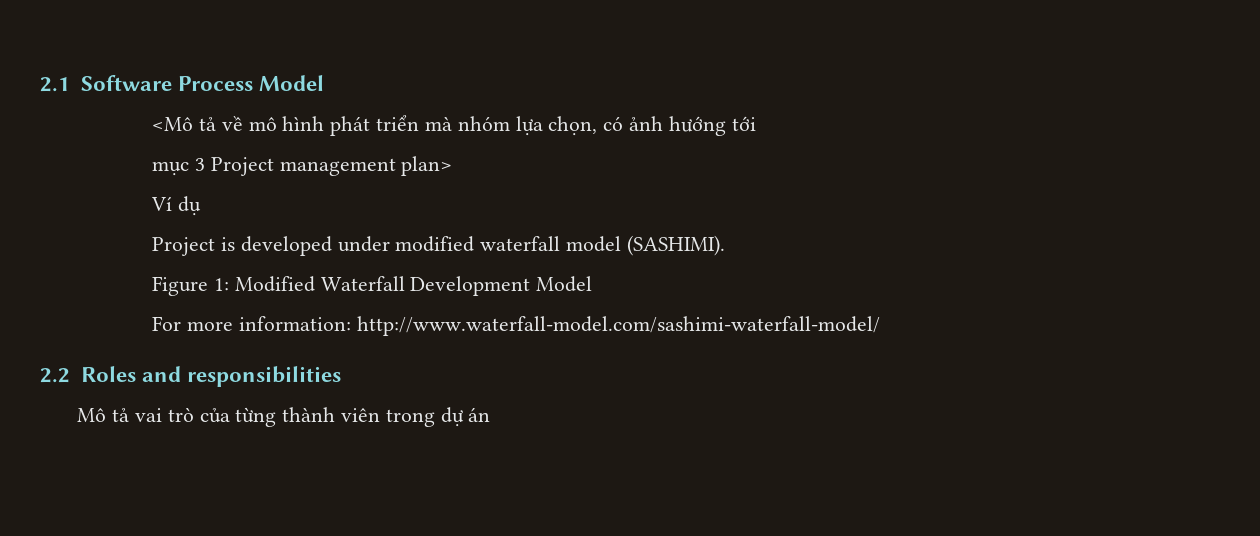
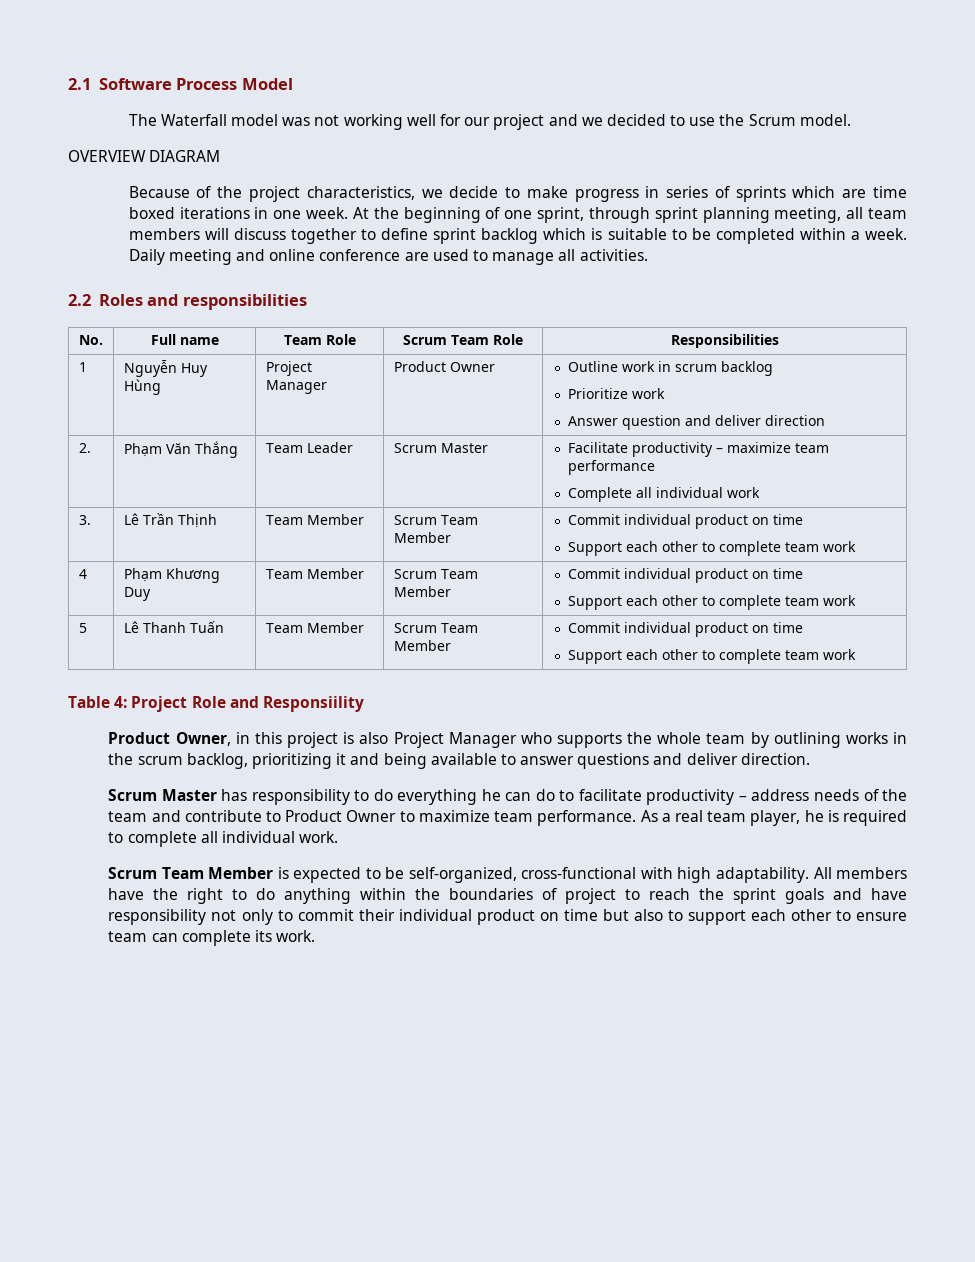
- <Mô tả về mô hình phát triển mà nhóm lựa chọn, có ảnh hướng tới
- mục 3 Project management plan>
- Ví dụ
- Project is developed under modified waterfall model (SASHIMI).
- Figure 1: Modified Waterfall Development Model
- For more information: http://www.waterfall-model.com/sashimi-waterfall-model/
+ The Waterfall model was not working well for our project and we decided to use the Scrum model.
+ OVERVIEW DIAGRAM
+ Because of the project characteristics, we decide to make progress in series of sprints which are time boxed iterations in one week. At the beginning of one sprint, through sprint planning meeting, all team members will discuss together to define sprint backlog which is suitable to be completed within a week. Daily meeting and online conference are used to manage all activities.
  2.2 Roles and responsibilities
- Mô tả vai trò của từng thành viên trong dự án
+ No. | Full name | Team Role | Scrum Team Role | Responsibilities
+ 1 | Nguyễn Huy Hùng | Project Manager | Product Owner | Outline work in scrum backlog
+ Prioritize work
+ Answer question and deliver direction
+ 2. | Phạm Văn Thắng | Team Leader | Scrum Master | Facilitate productivity – maximize team performance
+ Complete all individual work
+ 3. | Lê Trần Thịnh | Team Member | Scrum Team Member | Commit individual product on time
+ Support each other to complete team work
+ 4 | Phạm Khương Duy | Team Member | Scrum Team Member | Commit individual product on time
+ Support each other to complete team work
+ 5 | Lê Thanh Tuấn | Team Member | Scrum Team Member | Commit individual product on time
+ Support each other to complete team work
+ Table 4: Project Role and Responsiility
+ Product Owner, in this project is also Project Manager who supports the whole team by outlining works in the scrum backlog, prioritizing it and being available to answer questions and deliver direction.
+ Scrum Master has responsibility to do everything he can do to facilitate productivity – address needs of the team and contribute to Product Owner to maximize team performance. As a real team player, he is required to complete all individual work.
+ Scrum Team Member is expected to be self-organized, cross-functional with high adaptability. All members have the right to do anything within the boundaries of project to reach the sprint goals and have responsibility not only to commit their individual product on time but also to support each other to ensure team can complete its work.

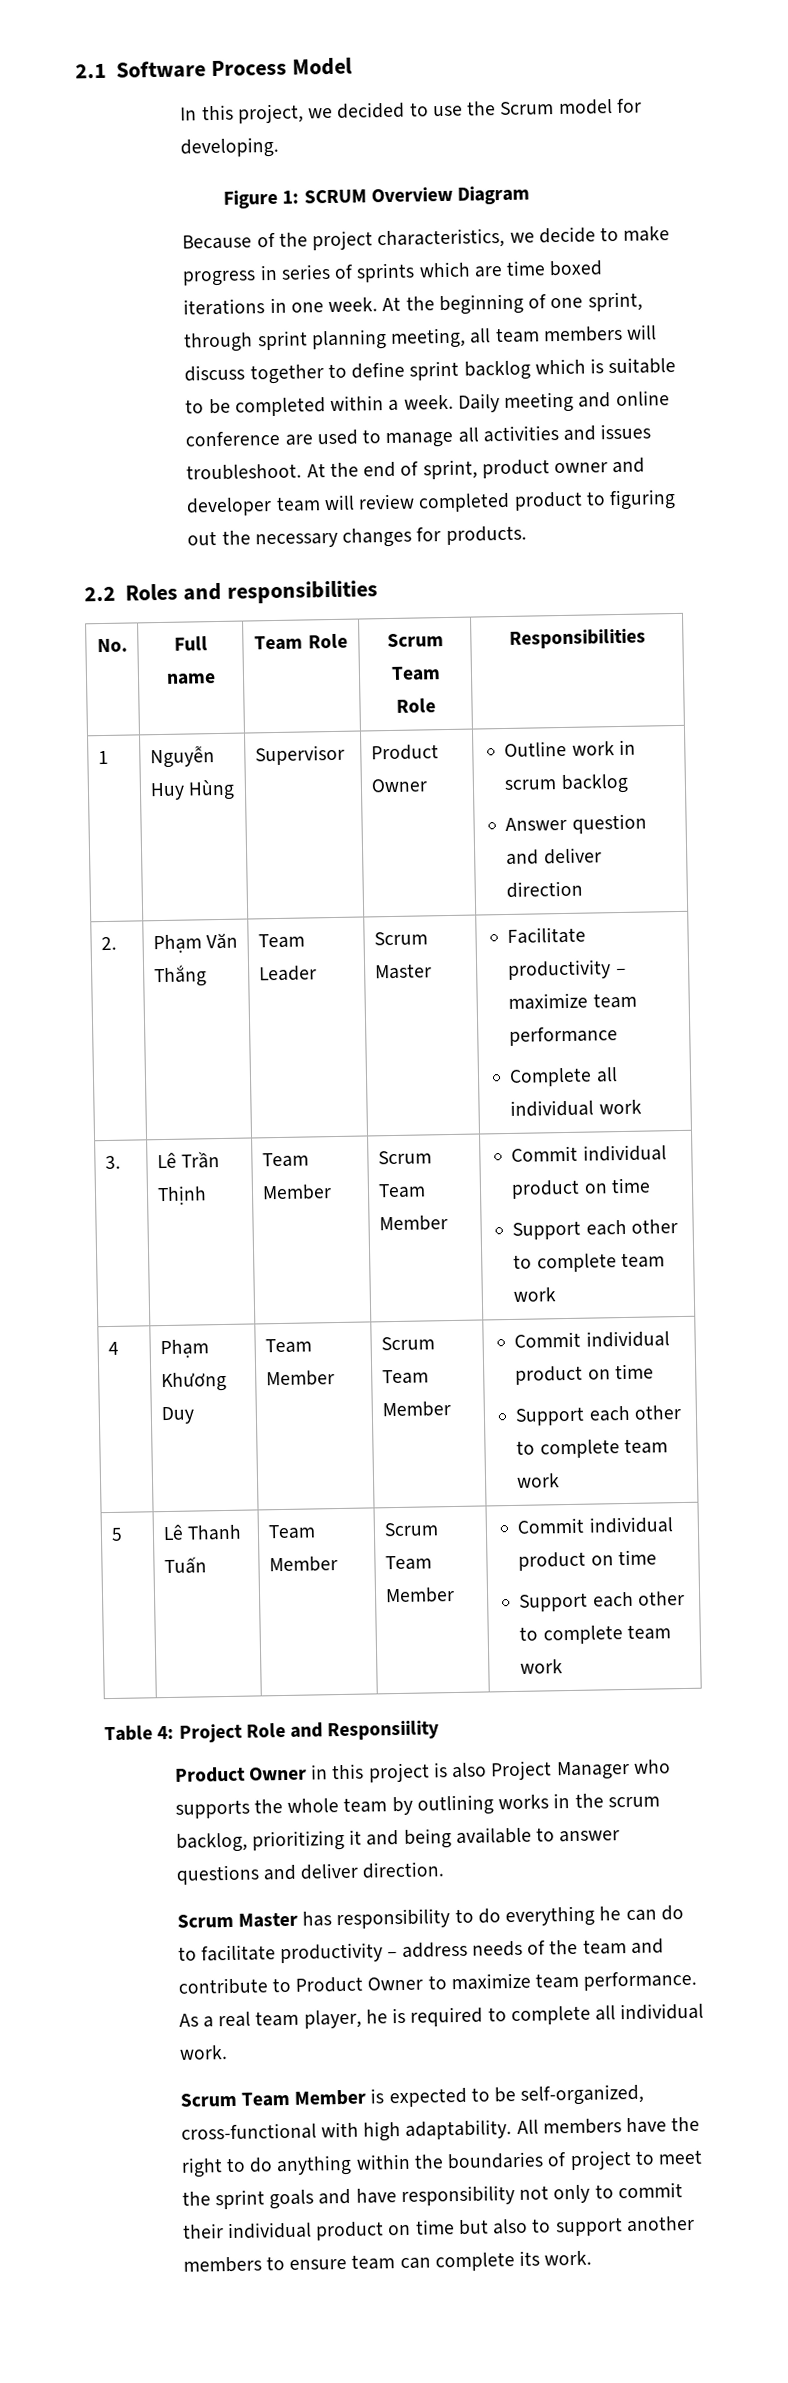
- The Waterfall model was not working well for our project and we decided to use the Scrum model.
- OVERVIEW DIAGRAM
+ In this project, we decided to use the Scrum model for developing.
+ Figure 1: SCRUM Overview Diagram
- Daily meeting and online conference are used to manage all activities.
+ Daily meeting and online conference are used to manage all activities and issues troubleshoot. At the end of sprint, product owner and developer team will review completed product to figuring out the necessary changes for products.
- 1 | Nguyễn Huy Hùng | Project Manager | Product Owner | Outline work in scrum backlog
- Prioritize work
+ 1 | Nguyễn Huy Hùng | Supervisor | Product Owner | Outline work in scrum backlog
- Product Owner, in this project is also Project Manager who supports the whole team by outlining works in the scrum backlog, prioritizing it and being available to answer questions and deliver direction.
+ Product Owner in this project is also Project Manager who supports the whole team by outlining works in the scrum backlog, prioritizing it and being available to answer questions and deliver direction.
- All members have the right to do anything within the boundaries of project to reach the sprint goals and have responsibility not only to commit their individual product on time but also to support each other to ensure team can complete its work.
+ All members have the right to do anything within the boundaries of project to meet the sprint goals and have responsibility not only to commit their individual product on time but also to support another members to ensure team can complete its work.

